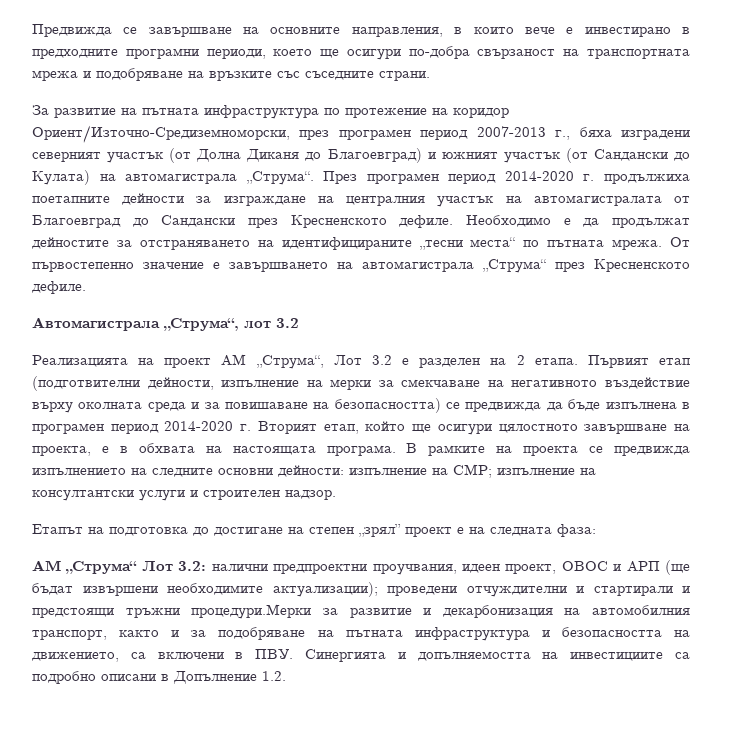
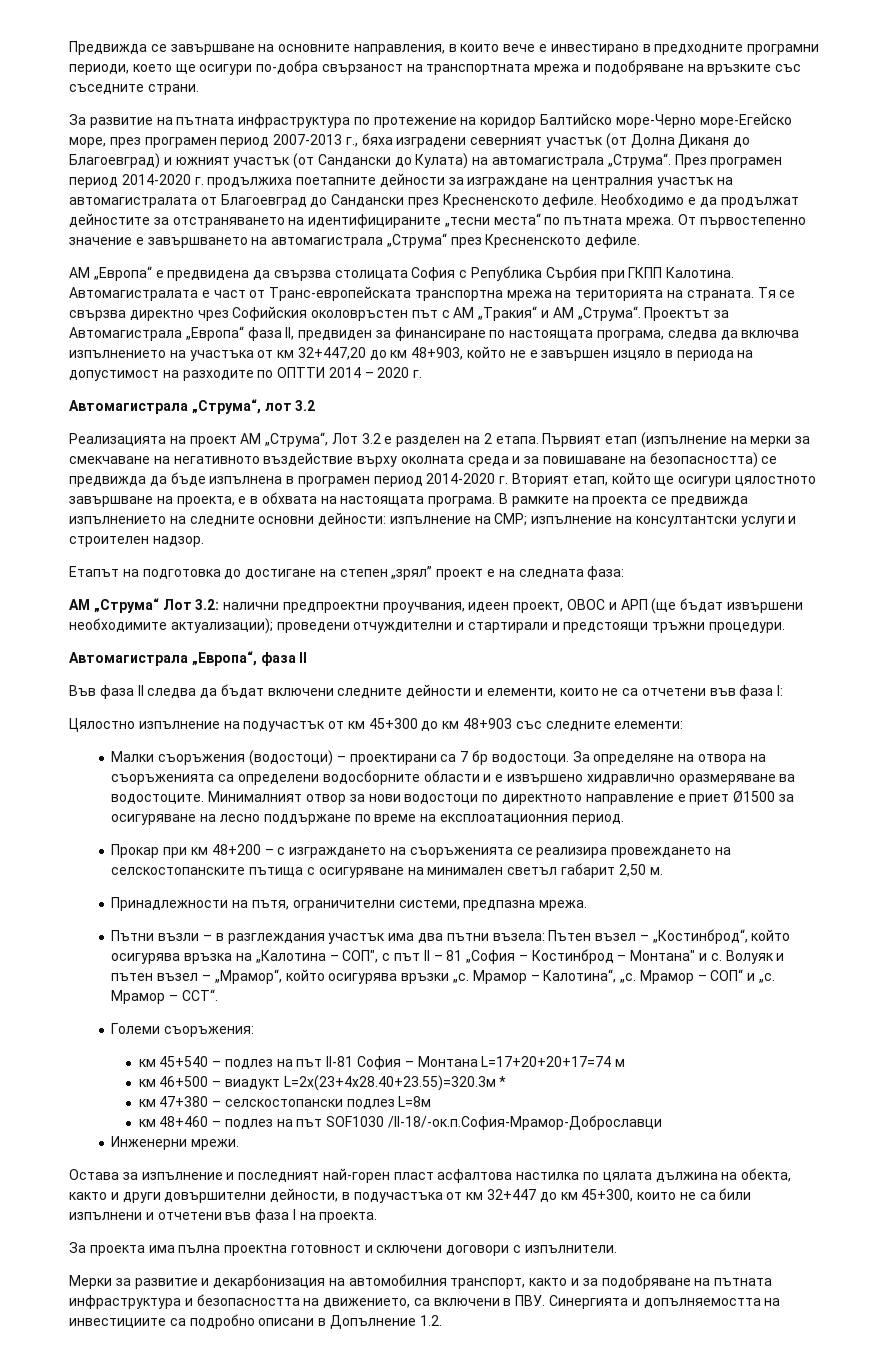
- За развитие на пътната инфраструктура по протежение на коридор Ориент/Източно-Средиземноморски, през програмен период 2007-2013 г., бяха изградени северният участък (от Долна Диканя до Благоевград) и южният участък (от Сандански до Кулата) на автомагистрала „Струма“.
+ За развитие на пътната инфраструктура по протежение на коридор Балтийско море-Черно море-Егейско море, през програмен период 2007-2013 г., бяха изградени северният участък (от Долна Диканя до Благоевград) и южният участък (от Сандански до Кулата) на автомагистрала „Струма“.
+ АМ „Европа“ е предвидена да свързва столицата София с Република Сърбия при ГКПП Калотина. Автомагистралата е част от Транс-европейската транспортна мрежа на територията на страната. Тя се свързва директно чрез Софийския околовръстен път с AМ „Тракия“ и AМ „Струма“. Проектът за Автомагистрала „Европа“ фаза II, предвиден за финансиране по настоящата програма, следва да включва изпълнението на участъка от км 32+447,20 до км 48+903, който не е завършен изцяло в периода на допустимост на разходите по ОПТТИ 2014 – 2020 г.
- Първият етап (подготвителни дейности, изпълнение на мерки за смекчаване на негативното въздействие върху околната среда и за повишаване на безопасността) се предвижда да бъде изпълнена в програмен период 2014-2020 г. Вторият етап, който ще осигури цялостното завършване на проекта, е в обхвата на настоящата програма.
+ Първият етап (изпълнение на мерки за смекчаване на негативното въздействие върху околната среда и за повишаване на безопасността) се предвижда да бъде изпълнена в програмен период 2014-2020 г. Вторият етап, който ще осигури цялостното завършване на проекта, е в обхвата на настоящата програма.
- АМ „Струма“ Лот 3.2: налични предпроектни проучвания, идеен проект, ОВОС и АРП (ще бъдат извършени необходимите актуализации); проведени отчуждителни и стартирали и предстоящи тръжни процедури.Мерки за развитие и декарбонизация на автомобилния транспорт, както и за подобряване на пътната инфраструктура и безопасността на движението, са включени в ПВУ. Синергията и допълняемостта на инвестициите са подробно описани в Допълнение 1.2.
+ АМ „Струма“ Лот 3.2: налични предпроектни проучвания, идеен проект, ОВОС и АРП (ще бъдат извършени необходимите актуализации); проведени отчуждителни и стартирали и предстоящи тръжни процедури.
+ Автомагистрала „Европа“, фаза II
+ Във фаза II следва да бъдат включени следните дейности и елементи, които не са отчетени във фаза I:
+ Цялостно изпълнение на подучастък от км 45+300 до км 48+903 със следните елементи:
+ Малки съоръжения (водостоци) – проектирани са 7 бр водостоци. За определяне на отвора на съоръженията са определени водосборните области и е извършено хидравлично оразмеряване ва водостоците. Минималният отвор за нови водостоци по директното направление е приет Ø1500 за осигуряване на лесно поддържане по време на експлоатационния период.
+ Прокар при км 48+200 – с изграждането на съоръженията се реализира провеждането на селскостопанските пътища с осигуряване на минимален светъл габарит 2,50 м.
+ Принадлежности на пътя, ограничителни системи, предпазна мрежа.
+ Пътни възли – в разглеждания участък има два пътни възела: Пътен възел – „Костинброд“, който осигурява връзка на „Калотина – СОП", с път II – 81 „София – Костинброд – Монтана" и с. Волуяк и пътен възел – „Мрамор“, който осигурява връзки „с. Мрамор – Калотина“, „с. Мрамор – СОП“ и „с. Мрамор – ССТ“.
+ Големи съоръжения:
+ км 45+540 – подлез на път II-81 София – Монтана L=17+20+20+17=74 м
+ км 46+500 – виадукт L=2х(23+4х28.40+23.55)=320.3м *
+ км 47+380 – селскостопански подлез L=8м
+ км 48+460 – подлез на път SOF1030 /II-18/-ок.п.София-Мрамор-Доброславци
+ Инженерни мрежи.
+ Остава за изпълнение и последният най-горен пласт асфалтова настилка по цялата дължина на обектa, както и други довършителни дейности, в подучастъка от км 32+447 до км 45+300, които не са били изпълнени и отчетени във фаза I на проекта.
+ За проекта има пълна проектна готовност и сключени договори с изпълнители.
+ Мерки за развитие и декарбонизация на автомобилния транспорт, както и за подобряване на пътната инфраструктура и безопасността на движението, са включени в ПВУ. Синергията и допълняемостта на инвестициите са подробно описани в Допълнение 1.2.

